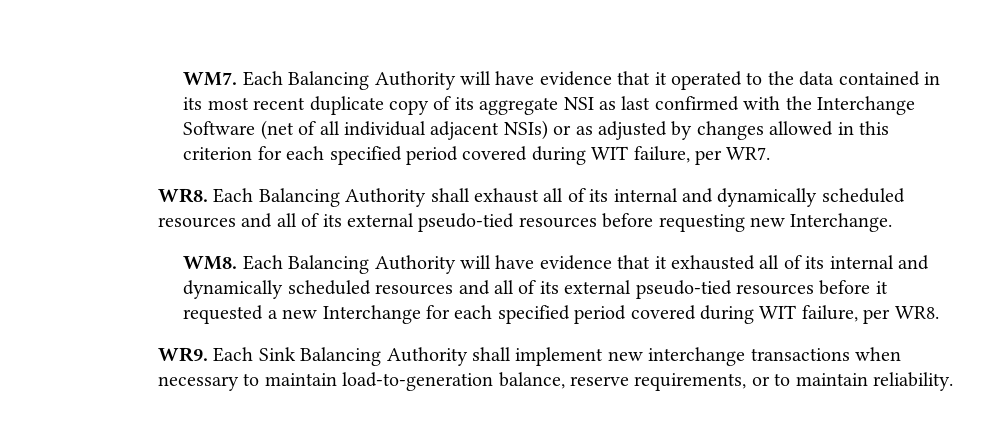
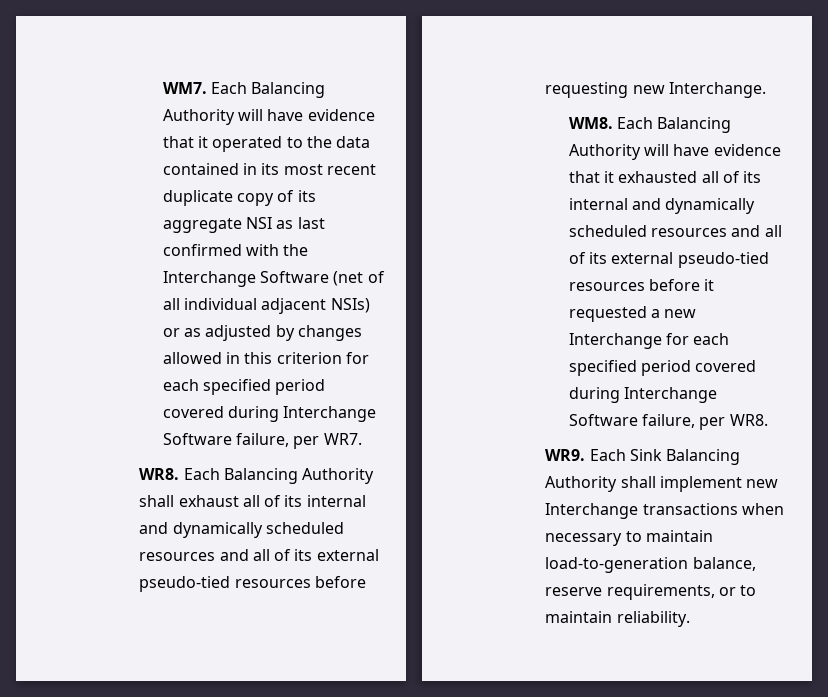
- WM7. Each Balancing Authority will have evidence that it operated to the data contained in its most recent duplicate copy of its aggregate NSI as last confirmed with the Interchange Software (net of all individual adjacent NSIs) or as adjusted by changes allowed in this criterion for each specified period covered during WIT failure, per WR7.
+ WM7. Each Balancing Authority will have evidence that it operated to the data contained in its most recent duplicate copy of its aggregate NSI as last confirmed with the Interchange Software (net of all individual adjacent NSIs) or as adjusted by changes allowed in this criterion for each specified period covered during Interchange Software failure, per WR7.
- WM8. Each Balancing Authority will have evidence that it exhausted all of its internal and dynamically scheduled resources and all of its external pseudo-tied resources before it requested a new Interchange for each specified period covered during WIT failure, per WR8.
+ WM8. Each Balancing Authority will have evidence that it exhausted all of its internal and dynamically scheduled resources and all of its external pseudo-tied resources before it requested a new Interchange for each specified period covered during Interchange Software failure, per WR8.
- WR9. Each Sink Balancing Authority shall implement new interchange transactions when necessary to maintain load-to-generation balance, reserve requirements, or to maintain reliability.
+ WR9. Each Sink Balancing Authority shall implement new Interchange transactions when necessary to maintain load-to-generation balance, reserve requirements, or to maintain reliability.

